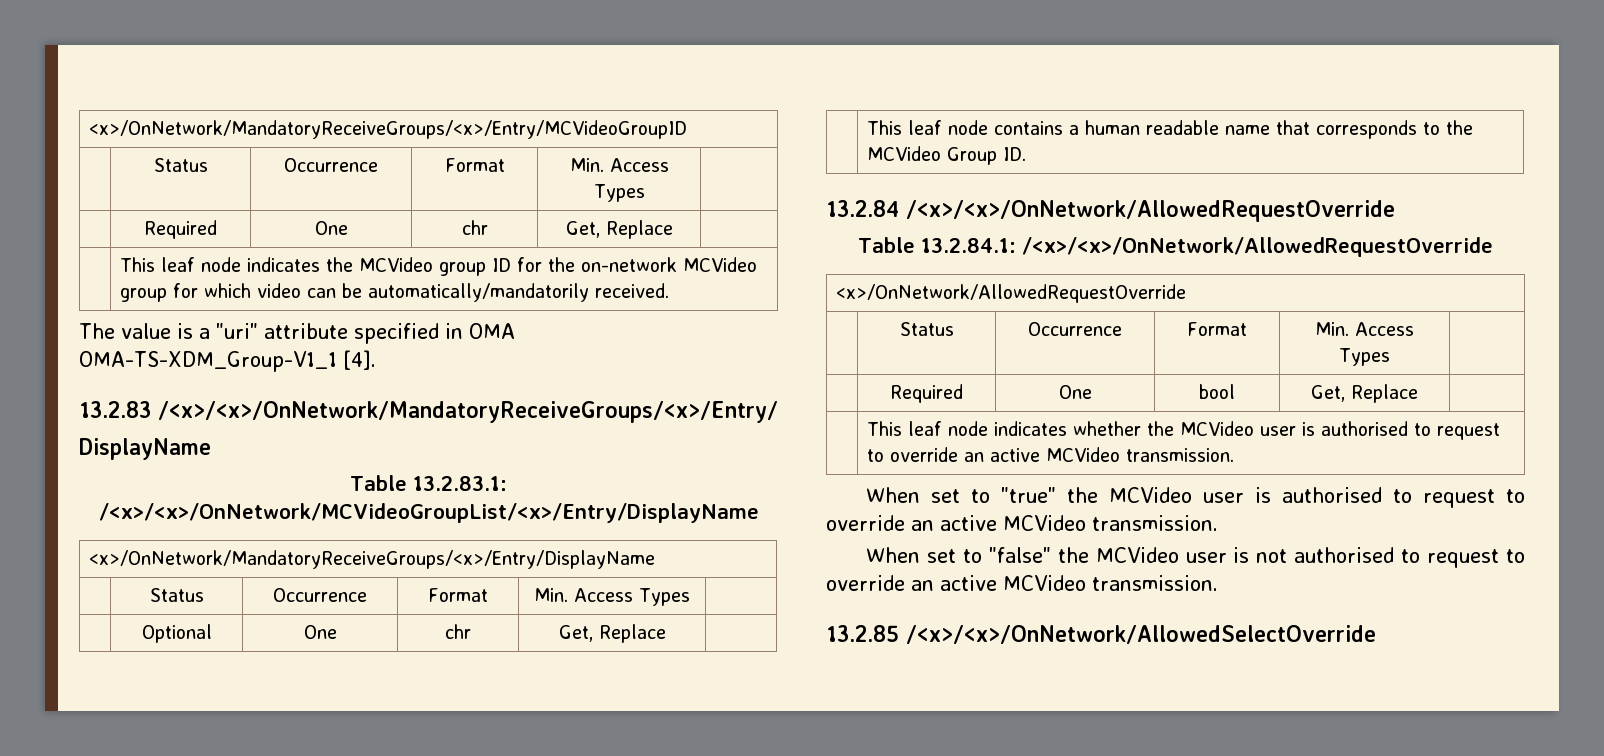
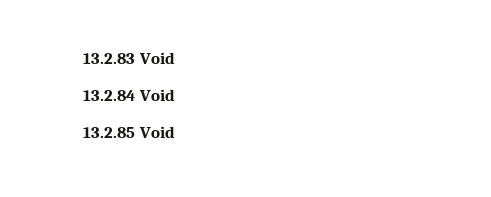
- <x>/OnNetwork/MandatoryReceiveGroups/<x>/Entry/MCVideoGroupID
- | Status | Occurrence | Format | Min. Access Types |
- | Required | One | chr | Get, Replace |
- | This leaf node indicates the MCVideo group ID for the on-network MCVideo group for which video can be automatically/mandatorily received.
- The value is a "uri" attribute specified in OMA OMA-TS-XDM_Group-V1_1 [4].
- 13.2.83 /<x>/<x>/OnNetwork/MandatoryReceiveGroups/<x>/Entry/
- DisplayName
- Table 13.2.83.1: /<x>/<x>/OnNetwork/MCVideoGroupList/<x>/Entry/DisplayName
- <x>/OnNetwork/MandatoryReceiveGroups/<x>/Entry/DisplayName
- | Status | Occurrence | Format | Min. Access Types |
- | Optional | One | chr | Get, Replace |
- | This leaf node contains a human readable name that corresponds to the MCVideo Group ID.
- 13.2.84 /<x>/<x>/OnNetwork/AllowedRequestOverride
- Table 13.2.84.1: /<x>/<x>/OnNetwork/AllowedRequestOverride
- <x>/OnNetwork/AllowedRequestOverride
- | Status | Occurrence | Format | Min. Access Types |
- | Required | One | bool | Get, Replace |
- | This leaf node indicates whether the MCVideo user is authorised to request to override an active MCVideo transmission.
- When set to "true" the MCVideo user is authorised to request to override an active MCVideo transmission.
- When set to "false" the MCVideo user is not authorised to request to override an active MCVideo transmission.
+ 13.2.83 Void
+ 13.2.84 Void
- 13.2.85 /<x>/<x>/OnNetwork/AllowedSelectOverride
+ 13.2.85 Void

